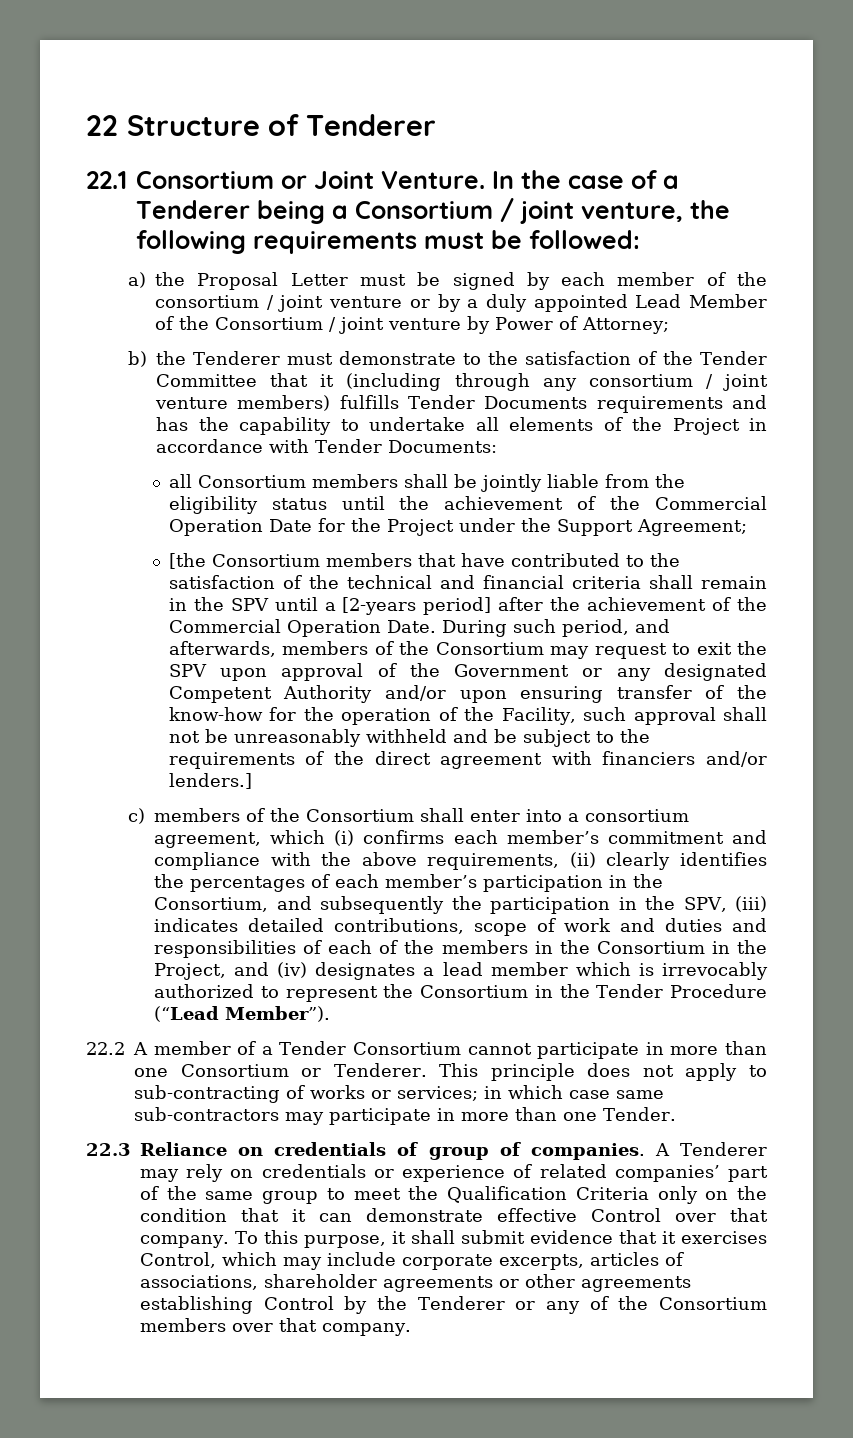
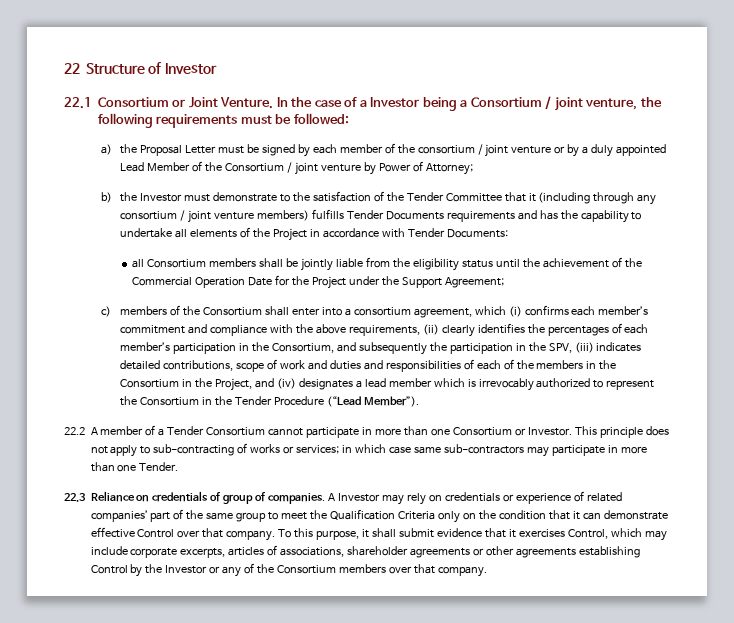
- 22 Structure of Tenderer
+ 22 Structure of Investor
- In the case of a Tenderer being a Consortium / joint venture, the following requirements must be followed:
+ In the case of a Investor being a Consortium / joint venture, the following requirements must be followed:
- b) the Tenderer must demonstrate to the satisfaction of the Tender Committee that it (including through any consortium / joint venture members) fulfills Tender Documents requirements and has the capability to undertake all elements of the Project in accordance with Tender Documents:
+ b) the Investor must demonstrate to the satisfaction of the Tender Committee that it (including through any consortium / joint venture members) fulfills Tender Documents requirements and has the capability to undertake all elements of the Project in accordance with Tender Documents:
- [the Consortium members that have contributed to the satisfaction of the technical and financial criteria shall remain in the SPV until a [2-years period] after the achievement of the Commercial Operation Date. During such period, and afterwards, members of the Consortium may request to exit the SPV upon approval of the Government or any designated Competent Authority and/or upon ensuring transfer of the know-how for the operation of the Facility, such approval shall not be unreasonably withheld and be subject to the requirements of the direct agreement with financiers and/or lenders.]
- 22.2 A member of a Tender Consortium cannot participate in more than one Consortium or Tenderer.
+ 22.2 A member of a Tender Consortium cannot participate in more than one Consortium or Investor.
- A Tenderer may rely on credentials or experience of related companies’ part of the same group to meet the Qualification Criteria only on the condition that it can demonstrate effective Control over that company.
+ A Investor may rely on credentials or experience of related companies’ part of the same group to meet the Qualification Criteria only on the condition that it can demonstrate effective Control over that company.
- To this purpose, it shall submit evidence that it exercises Control, which may include corporate excerpts, articles of associations, shareholder agreements or other agreements establishing Control by the Tenderer or any of the Consortium members over that company.
+ To this purpose, it shall submit evidence that it exercises Control, which may include corporate excerpts, articles of associations, shareholder agreements or other agreements establishing Control by the Investor or any of the Consortium members over that company.

